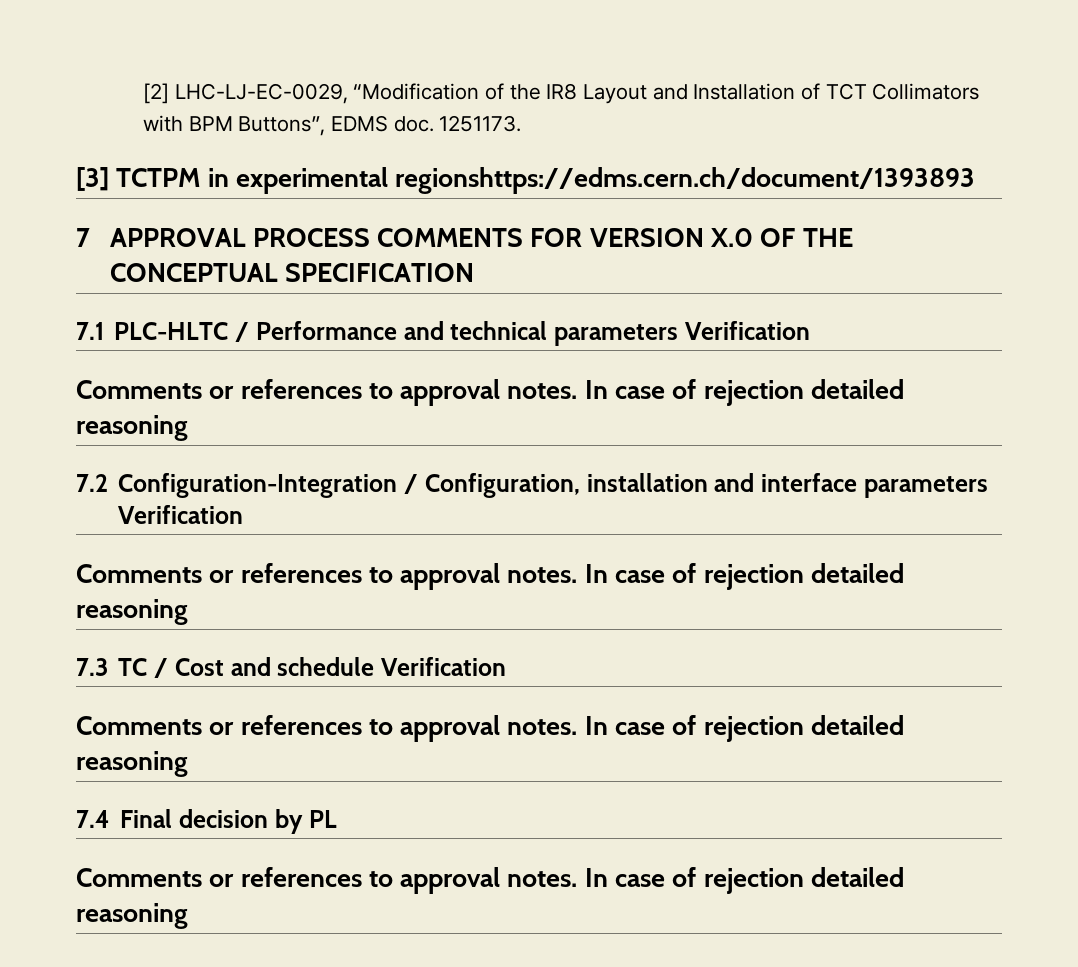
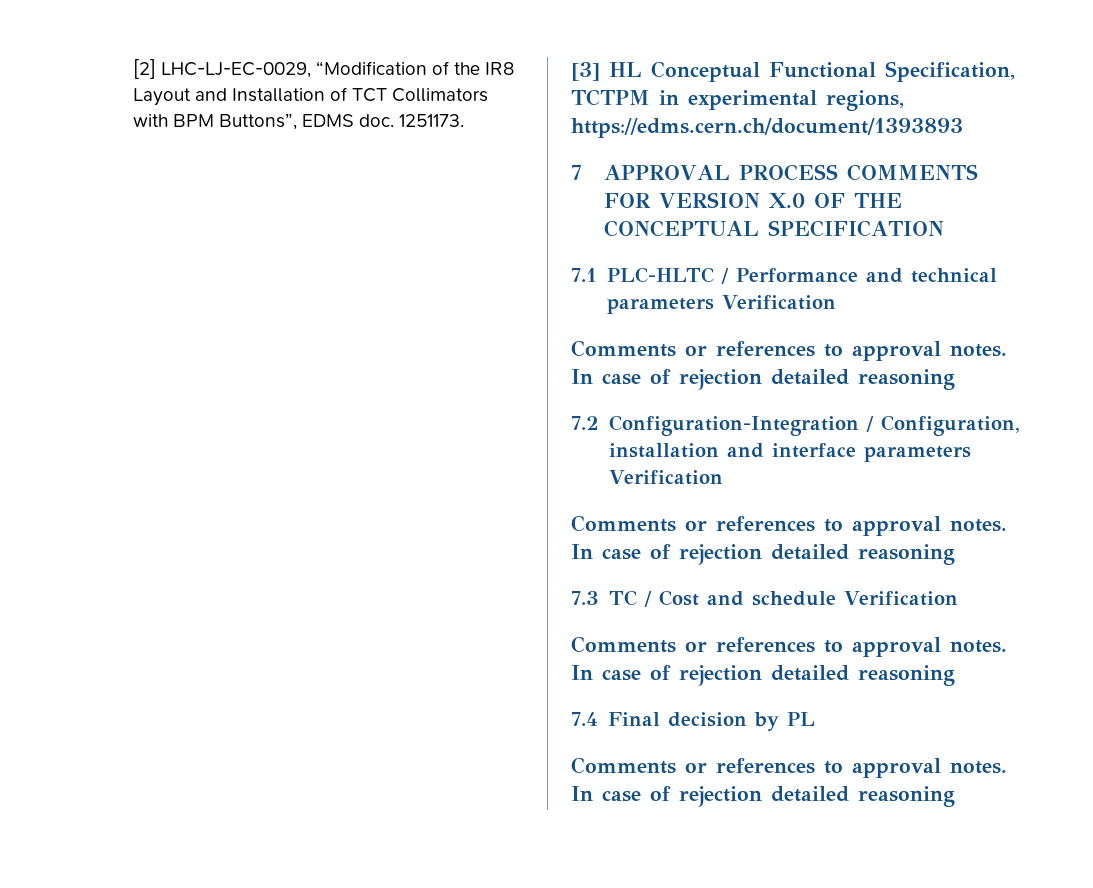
- [3] TCTPM in experimental regionshttps://edms.cern.ch/document/1393893
+ [3] HL Conceptual Functional Specification, TCTPM in experimental regions, https://edms.cern.ch/document/1393893

